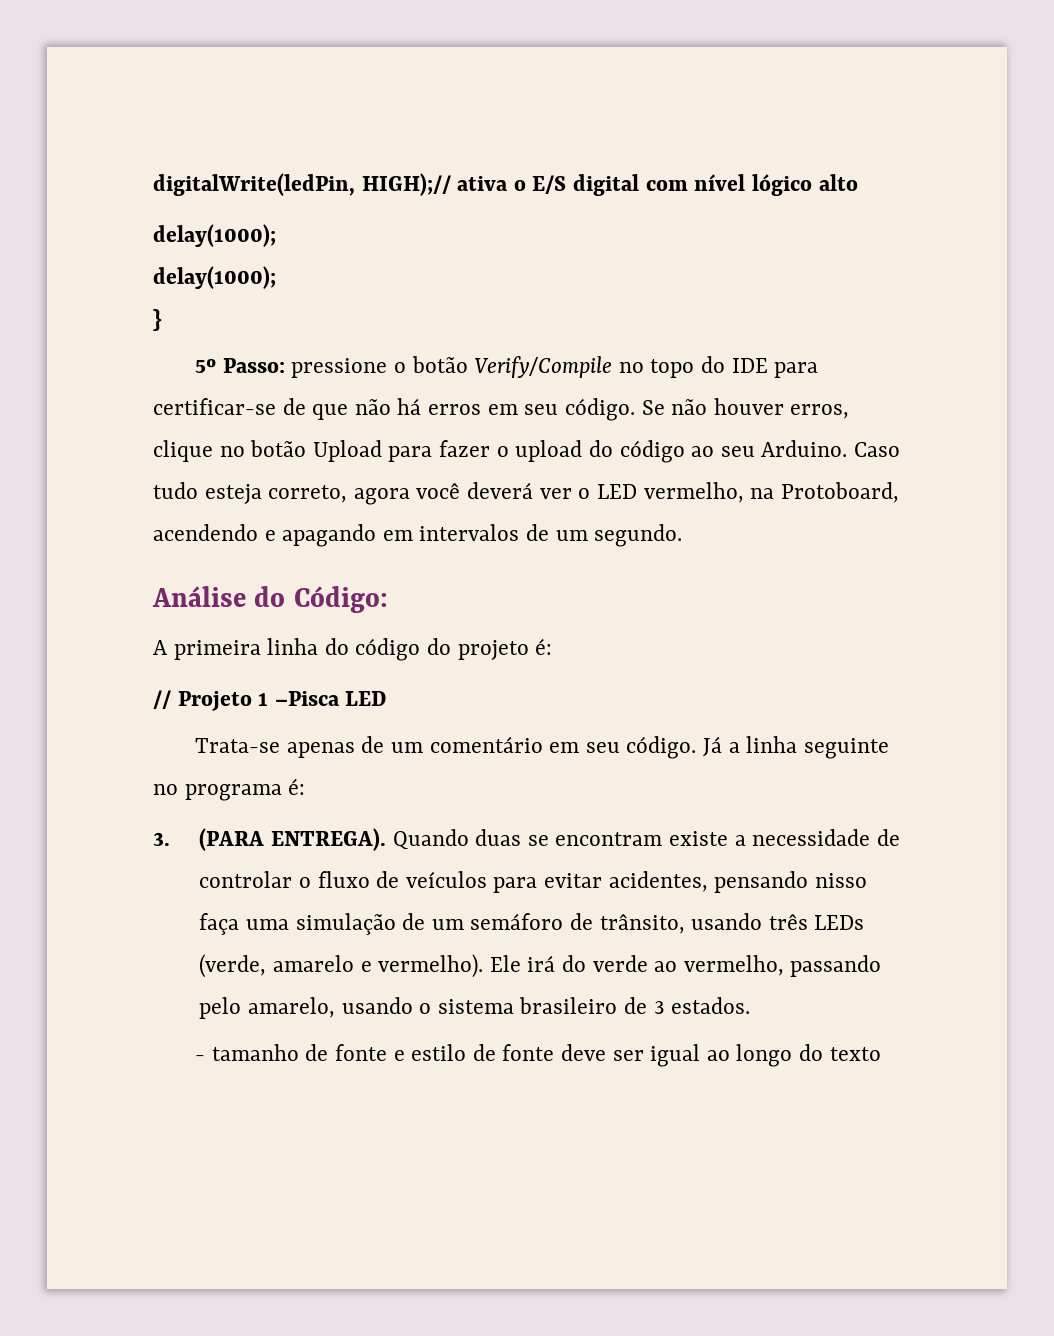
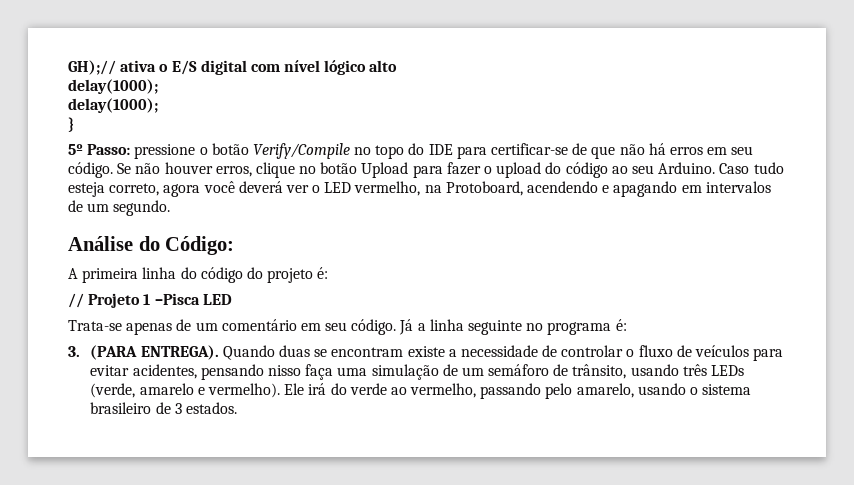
- digitalWrite(ledPin, HIGH);// ativa o E/S digital com nível lógico alto
+ GH);// ativa o E/S digital com nível lógico alto
- - tamanho de fonte e estilo de fonte deve ser igual ao longo do texto

